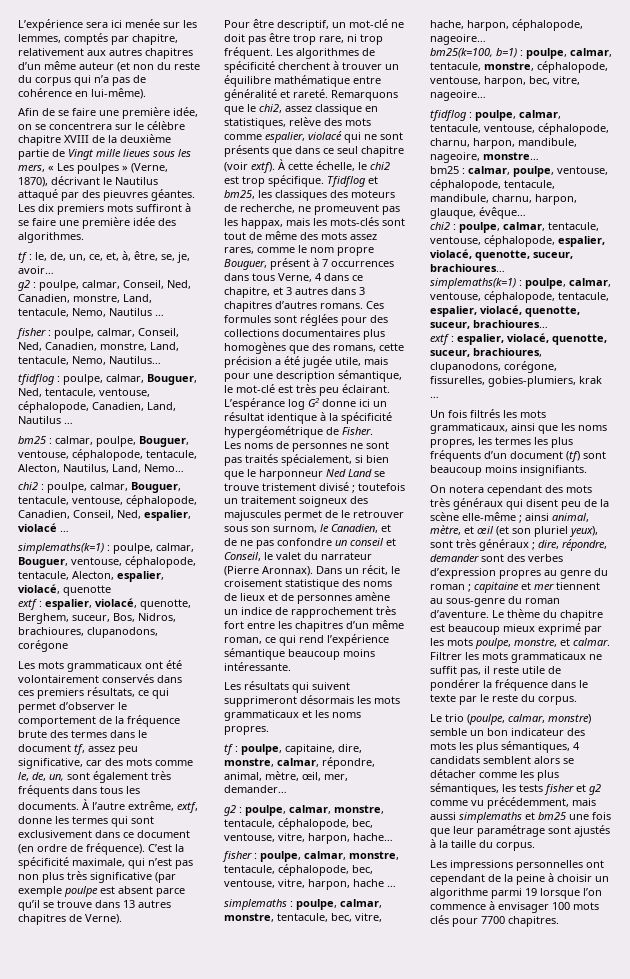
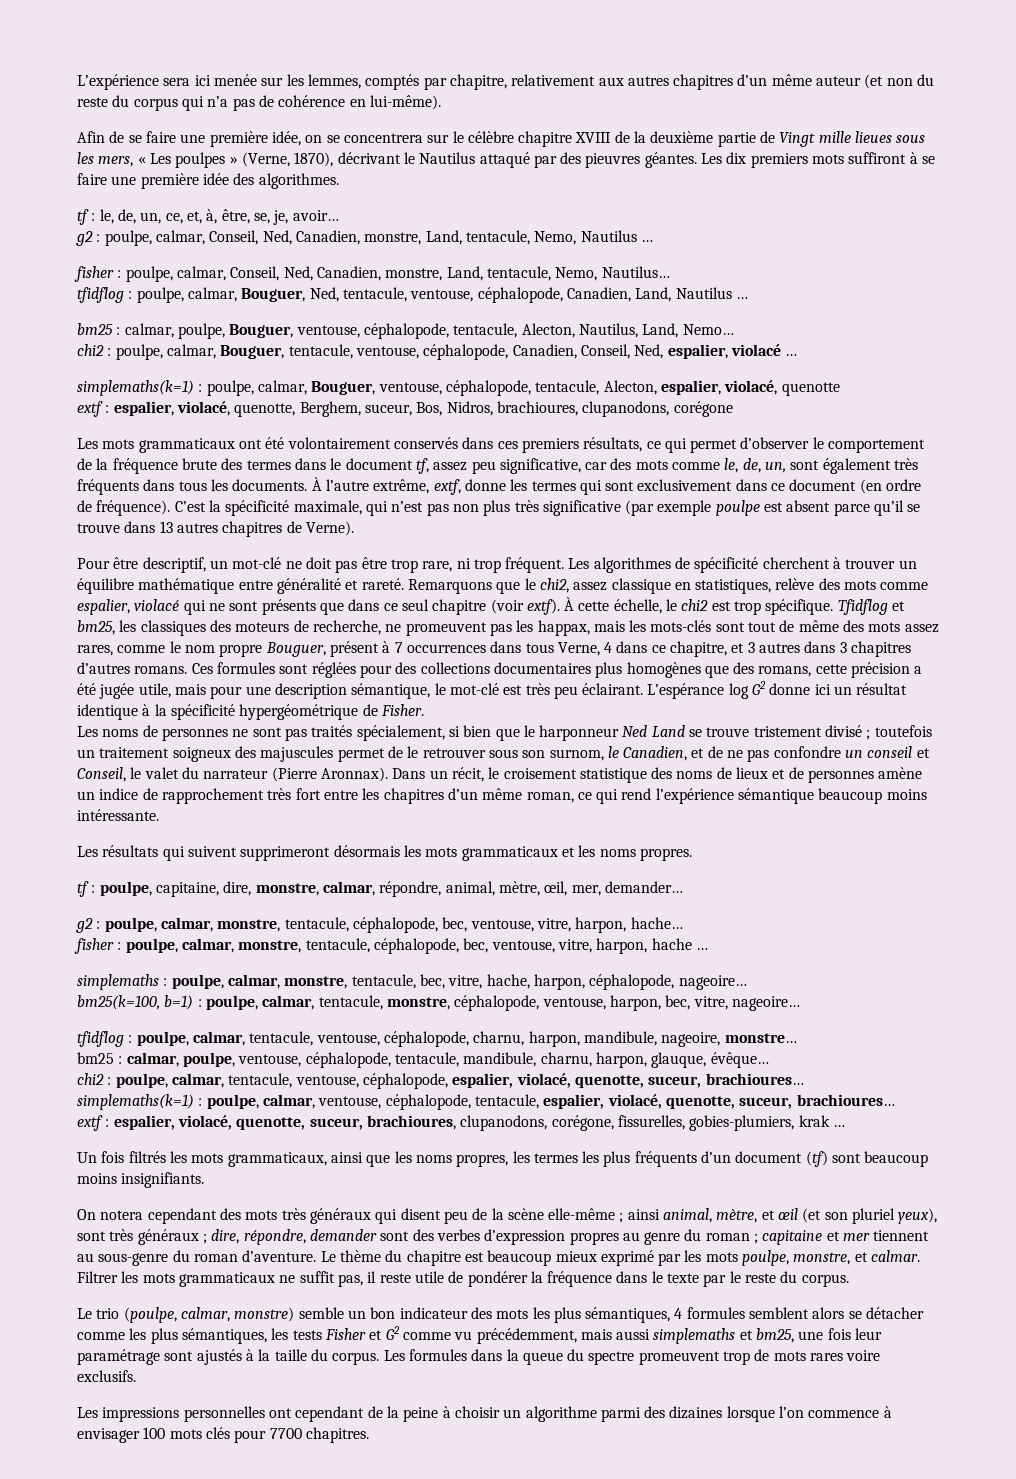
- Le trio (poulpe, calmar, monstre) semble un bon indicateur des mots les plus sémantiques, 4 candidats semblent alors se détacher comme les plus sémantiques, les tests fisher et g2 comme vu précédemment, mais aussi simplemaths et bm25 une fois que leur paramétrage sont ajustés à la taille du corpus.
+ Le trio (poulpe, calmar, monstre) semble un bon indicateur des mots les plus sémantiques, 4 formules semblent alors se détacher comme les plus sémantiques, les tests Fisher et G2 comme vu précédemment, mais aussi simplemaths et bm25, une fois leur paramétrage sont ajustés à la taille du corpus. Les formules dans la queue du spectre promeuvent trop de mots rares voire exclusifs.
- Les impressions personnelles ont cependant de la peine à choisir un algorithme parmi 19 lorsque l’on commence à envisager 100 mots clés pour 7700 chapitres.
+ Les impressions personnelles ont cependant de la peine à choisir un algorithme parmi des dizaines lorsque l’on commence à envisager 100 mots clés pour 7700 chapitres.

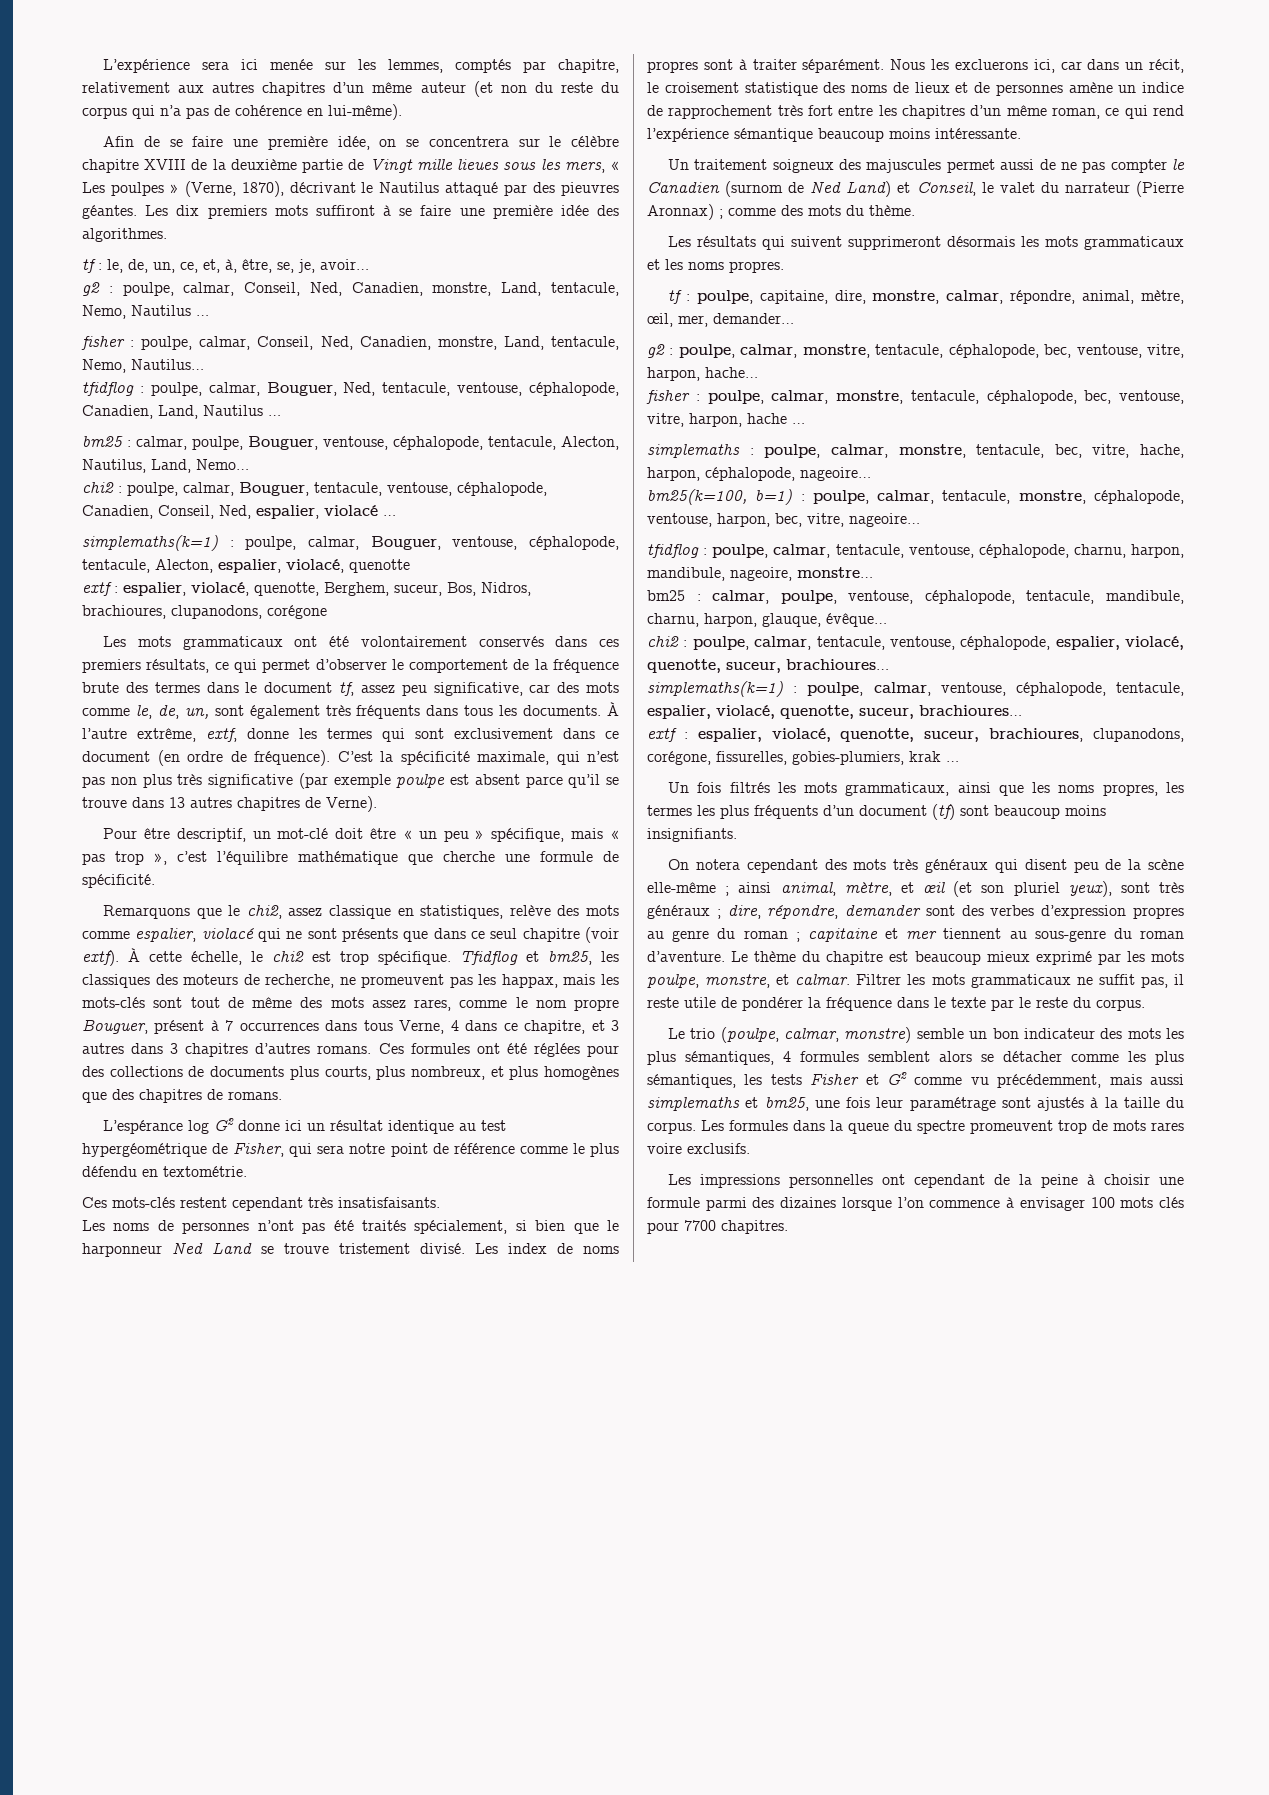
- Pour être descriptif, un mot-clé ne doit pas être trop rare, ni trop fréquent. Les algorithmes de spécificité cherchent à trouver un équilibre mathématique entre généralité et rareté. Remarquons que le chi2, assez classique en statistiques, relève des mots comme espalier, violacé qui ne sont présents que dans ce seul chapitre (voir extf).
+ Pour être descriptif, un mot-clé doit être « un peu » spécifique, mais « pas trop », c’est l’équilibre mathématique que cherche une formule de spécificité.
+ Remarquons que le chi2, assez classique en statistiques, relève des mots comme espalier, violacé qui ne sont présents que dans ce seul chapitre (voir extf).
- Ces formules sont réglées pour des collections documentaires plus homogènes que des romans, cette précision a été jugée utile, mais pour une description sémantique, le mot-clé est très peu éclairant. L’espérance log G2 donne ici un résultat identique à la spécificité hypergéométrique de Fisher.
+ Ces formules ont été réglées pour des collections de documents plus courts, plus nombreux, et plus homogènes que des chapitres de romans.
+ L’espérance log G2 donne ici un résultat identique au test hypergéométrique de Fisher, qui sera notre point de référence comme le plus défendu en textométrie.
+ Ces mots-clés restent cependant très insatisfaisants.
- Les noms de personnes ne sont pas traités spécialement, si bien que le harponneur Ned Land se trouve tristement divisé ; toutefois un traitement soigneux des majuscules permet de le retrouver sous son surnom, le Canadien, et de ne pas confondre un conseil et Conseil, le valet du narrateur (Pierre Aronnax). Dans un récit, le croisement statistique des noms de lieux et de personnes amène un indice de rapprochement très fort entre les chapitres d’un même roman, ce qui rend l’expérience sémantique beaucoup moins intéressante.
+ Les noms de personnes n’ont pas été traités spécialement, si bien que le harponneur Ned Land se trouve tristement divisé. Les index de noms propres sont à traiter séparément. Nous les excluerons ici, car dans un récit, le croisement statistique des noms de lieux et de personnes amène un indice de rapprochement très fort entre les chapitres d’un même roman, ce qui rend l’expérience sémantique beaucoup moins intéressante.
+ Un traitement soigneux des majuscules permet aussi de ne pas compter le Canadien (surnom de Ned Land) et Conseil, le valet du narrateur (Pierre Aronnax) ; comme des mots du thème.
- Les impressions personnelles ont cependant de la peine à choisir un algorithme parmi des dizaines lorsque l’on commence à envisager 100 mots clés pour 7700 chapitres.
+ Les impressions personnelles ont cependant de la peine à choisir une formule parmi des dizaines lorsque l’on commence à envisager 100 mots clés pour 7700 chapitres.

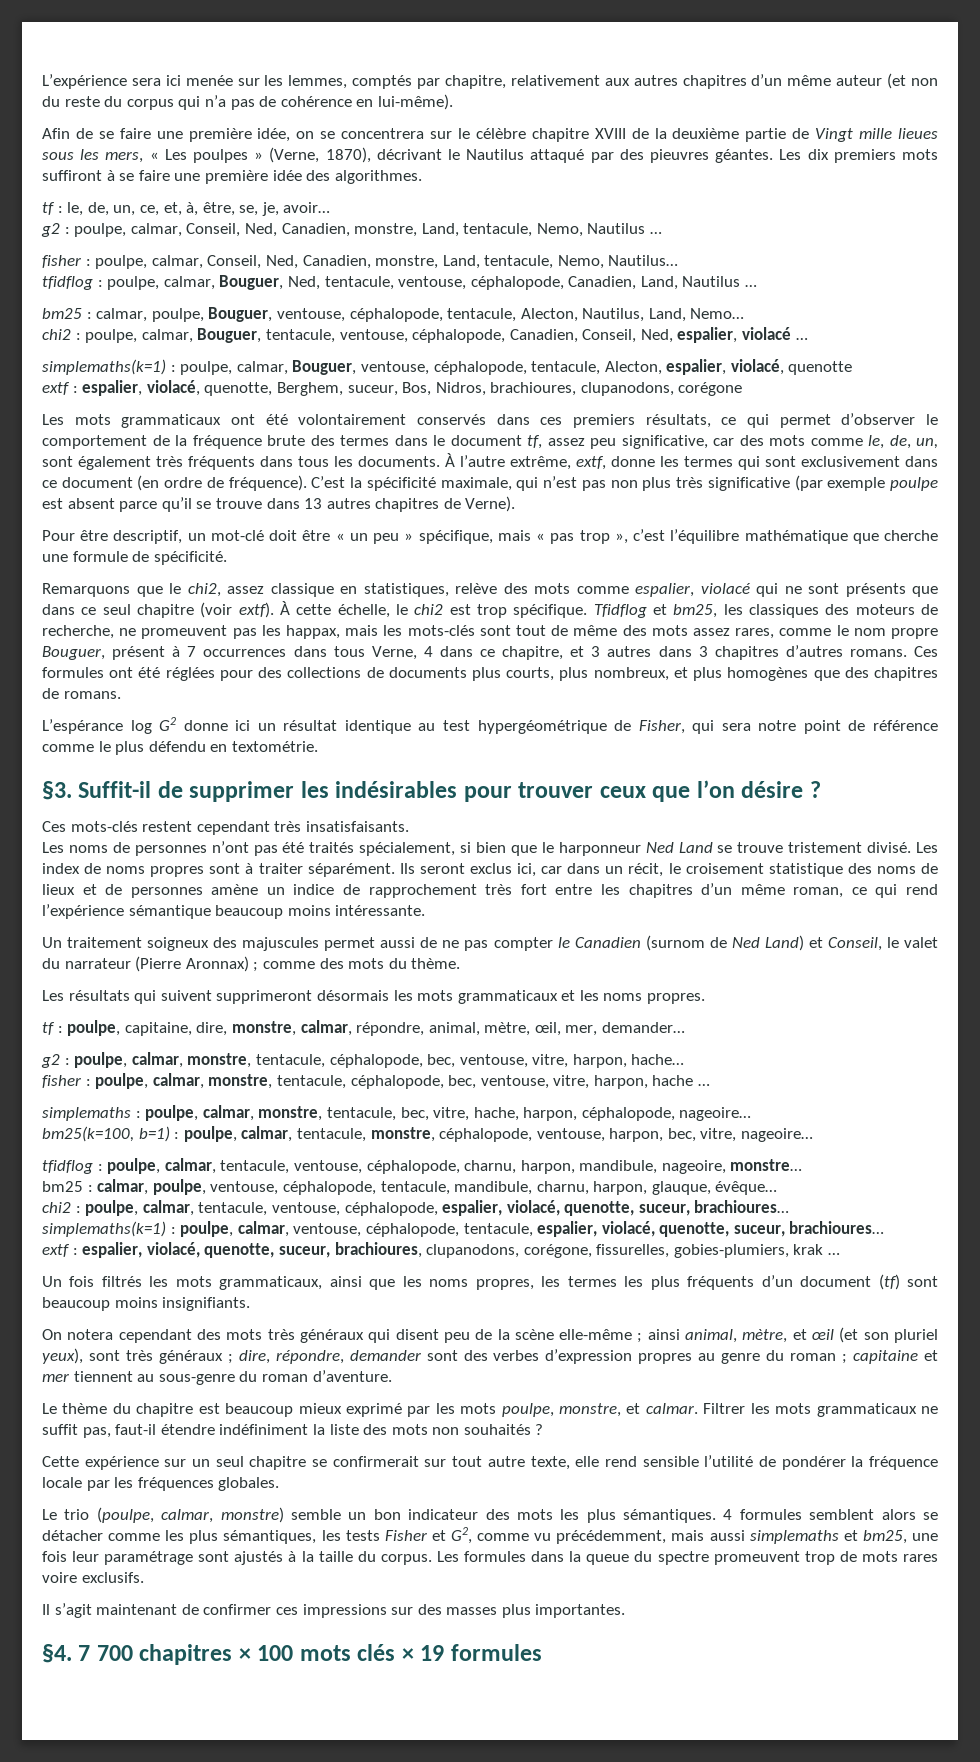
+ §3. Suffit-il de supprimer les indésirables pour trouver ceux que l’on désire ?
- Nous les excluerons ici, car dans un récit, le croisement statistique des noms de lieux et de personnes amène un indice de rapprochement très fort entre les chapitres d’un même roman, ce qui rend l’expérience sémantique beaucoup moins intéressante.
+ Ils seront exclus ici, car dans un récit, le croisement statistique des noms de lieux et de personnes amène un indice de rapprochement très fort entre les chapitres d’un même roman, ce qui rend l’expérience sémantique beaucoup moins intéressante.
- capitaine et mer tiennent au sous-genre du roman d’aventure. Le thème du chapitre est beaucoup mieux exprimé par les mots poulpe, monstre, et calmar.
+ capitaine et mer tiennent au sous-genre du roman d’aventure.
+ Le thème du chapitre est beaucoup mieux exprimé par les mots poulpe, monstre, et calmar.
- Filtrer les mots grammaticaux ne suffit pas, il reste utile de pondérer la fréquence dans le texte par le reste du corpus.
+ Filtrer les mots grammaticaux ne suffit pas, faut-il étendre indéfiniment la liste des mots non souhaités ?
+ Cette expérience sur un seul chapitre se confirmerait sur tout autre texte, elle rend sensible l’utilité de pondérer la fréquence locale par les fréquences globales.
- Le trio (poulpe, calmar, monstre) semble un bon indicateur des mots les plus sémantiques, 4 formules semblent alors se détacher comme les plus sémantiques, les tests Fisher et G2 comme vu précédemment, mais aussi simplemaths et bm25, une fois leur paramétrage sont ajustés à la taille du corpus.
+ Le trio (poulpe, calmar, monstre) semble un bon indicateur des mots les plus sémantiques. 4 formules semblent alors se détacher comme les plus sémantiques, les tests Fisher et G2, comme vu précédemment, mais aussi simplemaths et bm25, une fois leur paramétrage sont ajustés à la taille du corpus.
- Les impressions personnelles ont cependant de la peine à choisir une formule parmi des dizaines lorsque l’on commence à envisager 100 mots clés pour 7700 chapitres.
+ Il s’agit maintenant de confirmer ces impressions sur des masses plus importantes.
+ §4. 7 700 chapitres × 100 mots clés × 19 formules

